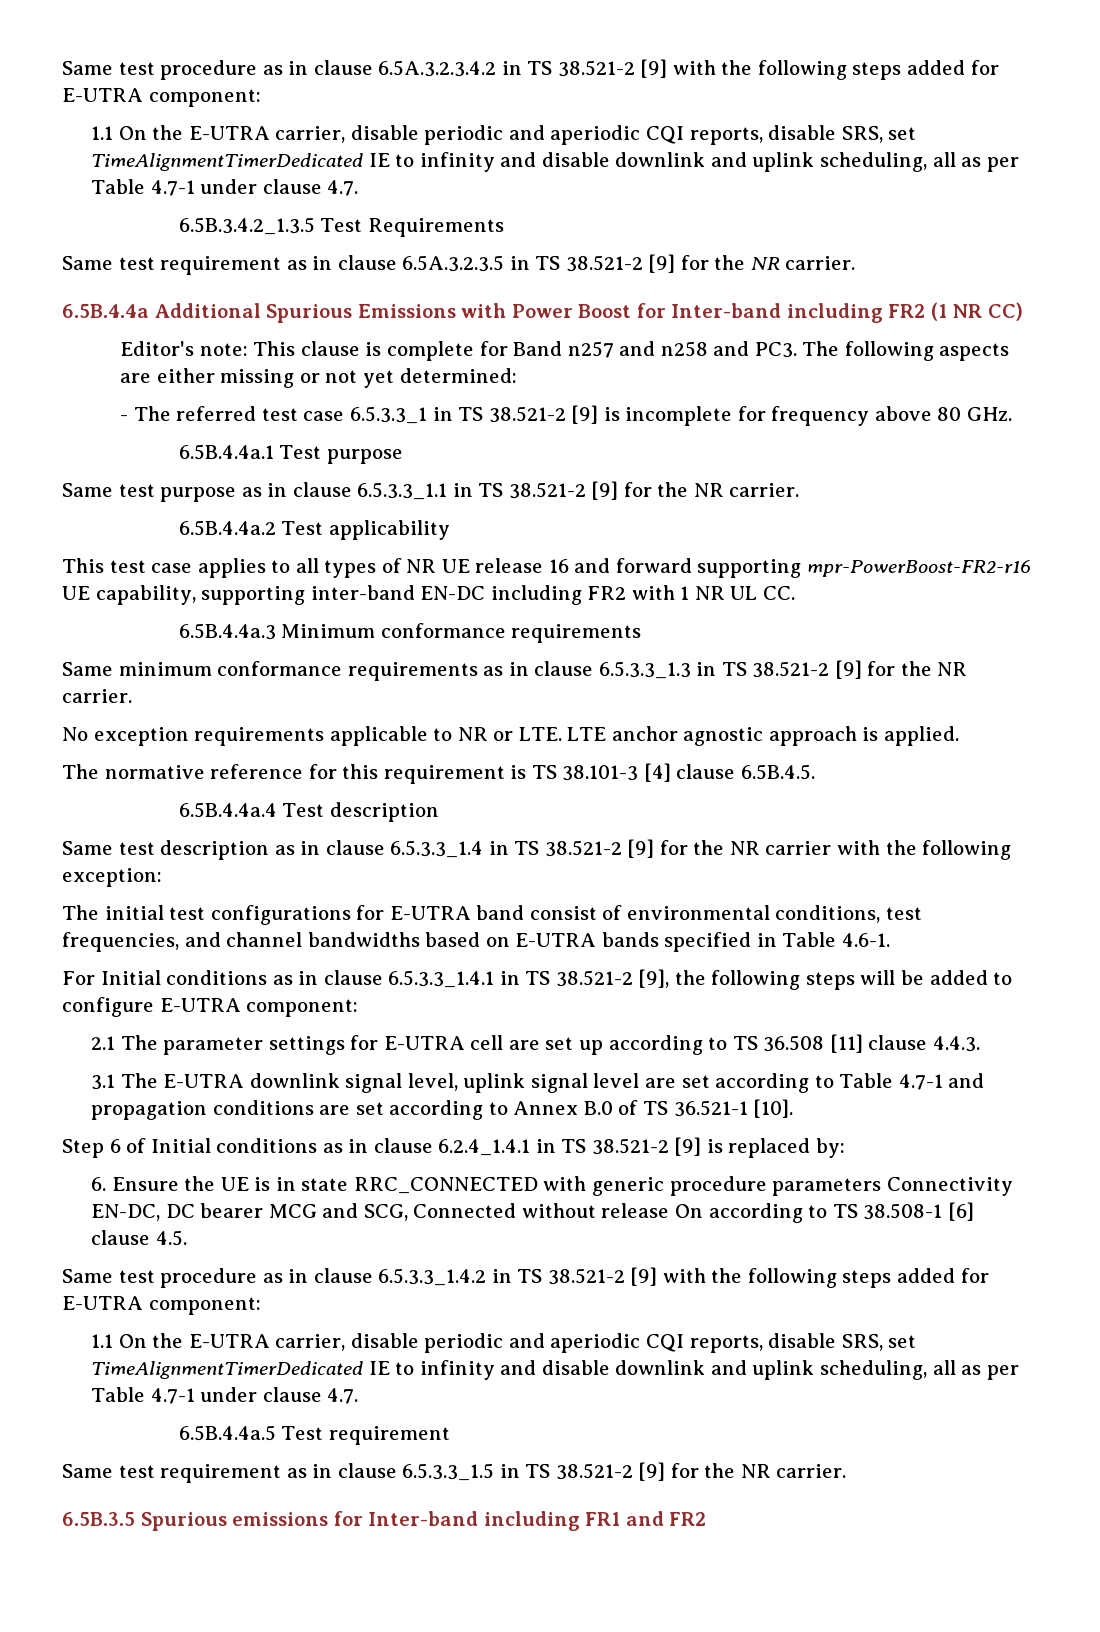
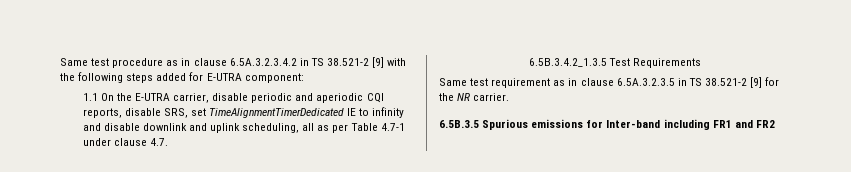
- 6.5B.4.4a Additional Spurious Emissions with Power Boost for Inter-band including FR2 (1 NR CC)
- Editor's note: This clause is complete for Band n257 and n258 and PC3. The following aspects are either missing or not yet determined:
- - The referred test case 6.5.3.3_1 in TS 38.521-2 [9] is incomplete for frequency above 80 GHz.
- 6.5B.4.4a.1 Test purpose
- Same test purpose as in clause 6.5.3.3_1.1 in TS 38.521-2 [9] for the NR carrier.
- 6.5B.4.4a.2 Test applicability
- This test case applies to all types of NR UE release 16 and forward supporting mpr-PowerBoost-FR2-r16 UE capability, supporting inter-band EN-DC including FR2 with 1 NR UL CC.
- 6.5B.4.4a.3 Minimum conformance requirements
- Same minimum conformance requirements as in clause 6.5.3.3_1.3 in TS 38.521-2 [9] for the NR carrier.
- No exception requirements applicable to NR or LTE. LTE anchor agnostic approach is applied.
- The normative reference for this requirement is TS 38.101-3 [4] clause 6.5B.4.5.
- 6.5B.4.4a.4 Test description
- Same test description as in clause 6.5.3.3_1.4 in TS 38.521-2 [9] for the NR carrier with the following exception:
- The initial test configurations for E-UTRA band consist of environmental conditions, test frequencies, and channel bandwidths based on E-UTRA bands specified in Table 4.6-1.
- For Initial conditions as in clause 6.5.3.3_1.4.1 in TS 38.521-2 [9], the following steps will be added to configure E-UTRA component:
- 2.1 The parameter settings for E-UTRA cell are set up according to TS 36.508 [11] clause 4.4.3.
- 3.1 The E-UTRA downlink signal level, uplink signal level are set according to Table 4.7-1 and propagation conditions are set according to Annex B.0 of TS 36.521-1 [10].
- Step 6 of Initial conditions as in clause 6.2.4_1.4.1 in TS 38.521-2 [9] is replaced by:
- 6. Ensure the UE is in state RRC_CONNECTED with generic procedure parameters Connectivity EN-DC, DC bearer MCG and SCG, Connected without release On according to TS 38.508-1 [6] clause 4.5.
- Same test procedure as in clause 6.5.3.3_1.4.2 in TS 38.521-2 [9] with the following steps added for E-UTRA component:
- 1.1 On the E-UTRA carrier, disable periodic and aperiodic CQI reports, disable SRS, set TimeAlignmentTimerDedicated IE to infinity and disable downlink and uplink scheduling, all as per Table 4.7-1 under clause 4.7.
- 6.5B.4.4a.5 Test requirement
- Same test requirement as in clause 6.5.3.3_1.5 in TS 38.521-2 [9] for the NR carrier.

